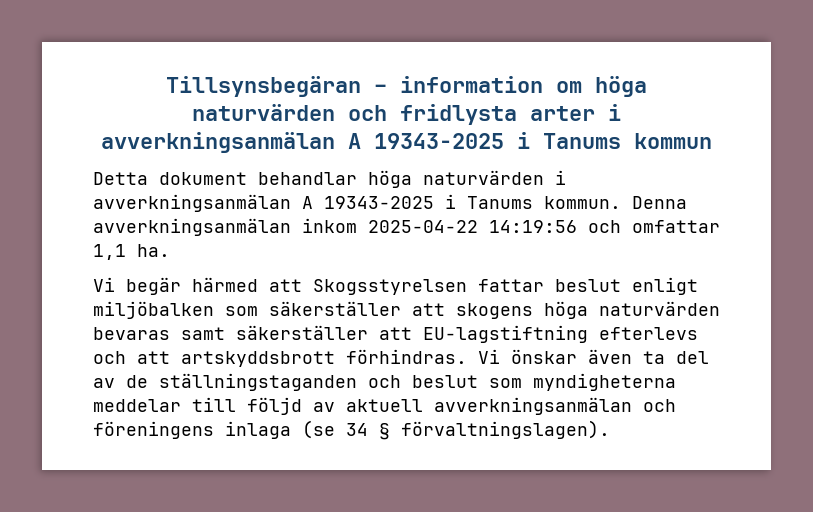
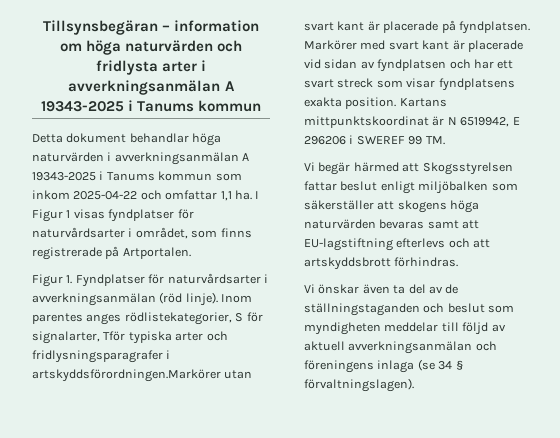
- Detta dokument behandlar höga naturvärden i avverkningsanmälan A 19343-2025 i Tanums kommun. Denna avverkningsanmälan inkom 2025-04-22 14:19:56 och omfattar 1,1 ha.
+ Detta dokument behandlar höga naturvärden i avverkningsanmälan A 19343-2025 i Tanums kommun som inkom 2025-04-22 och omfattar 1,1 ha. I Figur 1 visas fyndplatser för naturvårdsarter i området, som finns registrerade på Artportalen.
+ Figur 1. Fyndplatser för naturvårdsarter i avverkningsanmälan (röd linje). Inom parentes anges rödlistekategorier, S för signalarter, Tför typiska arter och fridlysningsparagrafer i artskyddsförordningen.Markörer utan svart kant är placerade på fyndplatsen. Markörer med svart kant är placerade vid sidan av fyndplatsen och har ett svart streck som visar fyndplatsens exakta position. Kartans mittpunktskoordinat är N 6519942, E 296206 i SWEREF 99 TM.
- Vi begär härmed att Skogsstyrelsen fattar beslut enligt miljöbalken som säkerställer att skogens höga naturvärden bevaras samt säkerställer att EU-lagstiftning efterlevs och att artskyddsbrott förhindras. Vi önskar även ta del av de ställningstaganden och beslut som myndigheterna meddelar till följd av aktuell avverkningsanmälan och föreningens inlaga (se 34 § förvaltningslagen).
+ Vi begär härmed att Skogsstyrelsen fattar beslut enligt miljöbalken som säkerställer att skogens höga naturvärden bevaras samt att EU-lagstiftning efterlevs och att artskyddsbrott förhindras.
+ Vi önskar även ta del av de ställningstaganden och beslut som myndigheten meddelar till följd av aktuell avverkningsanmälan och föreningens inlaga (se 34 § förvaltningslagen).

